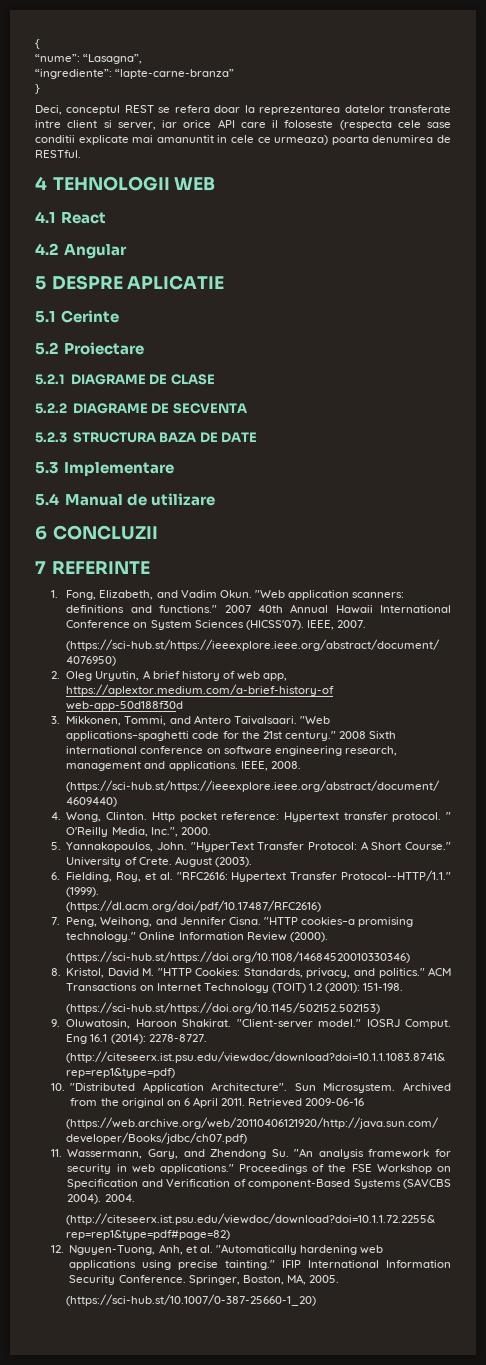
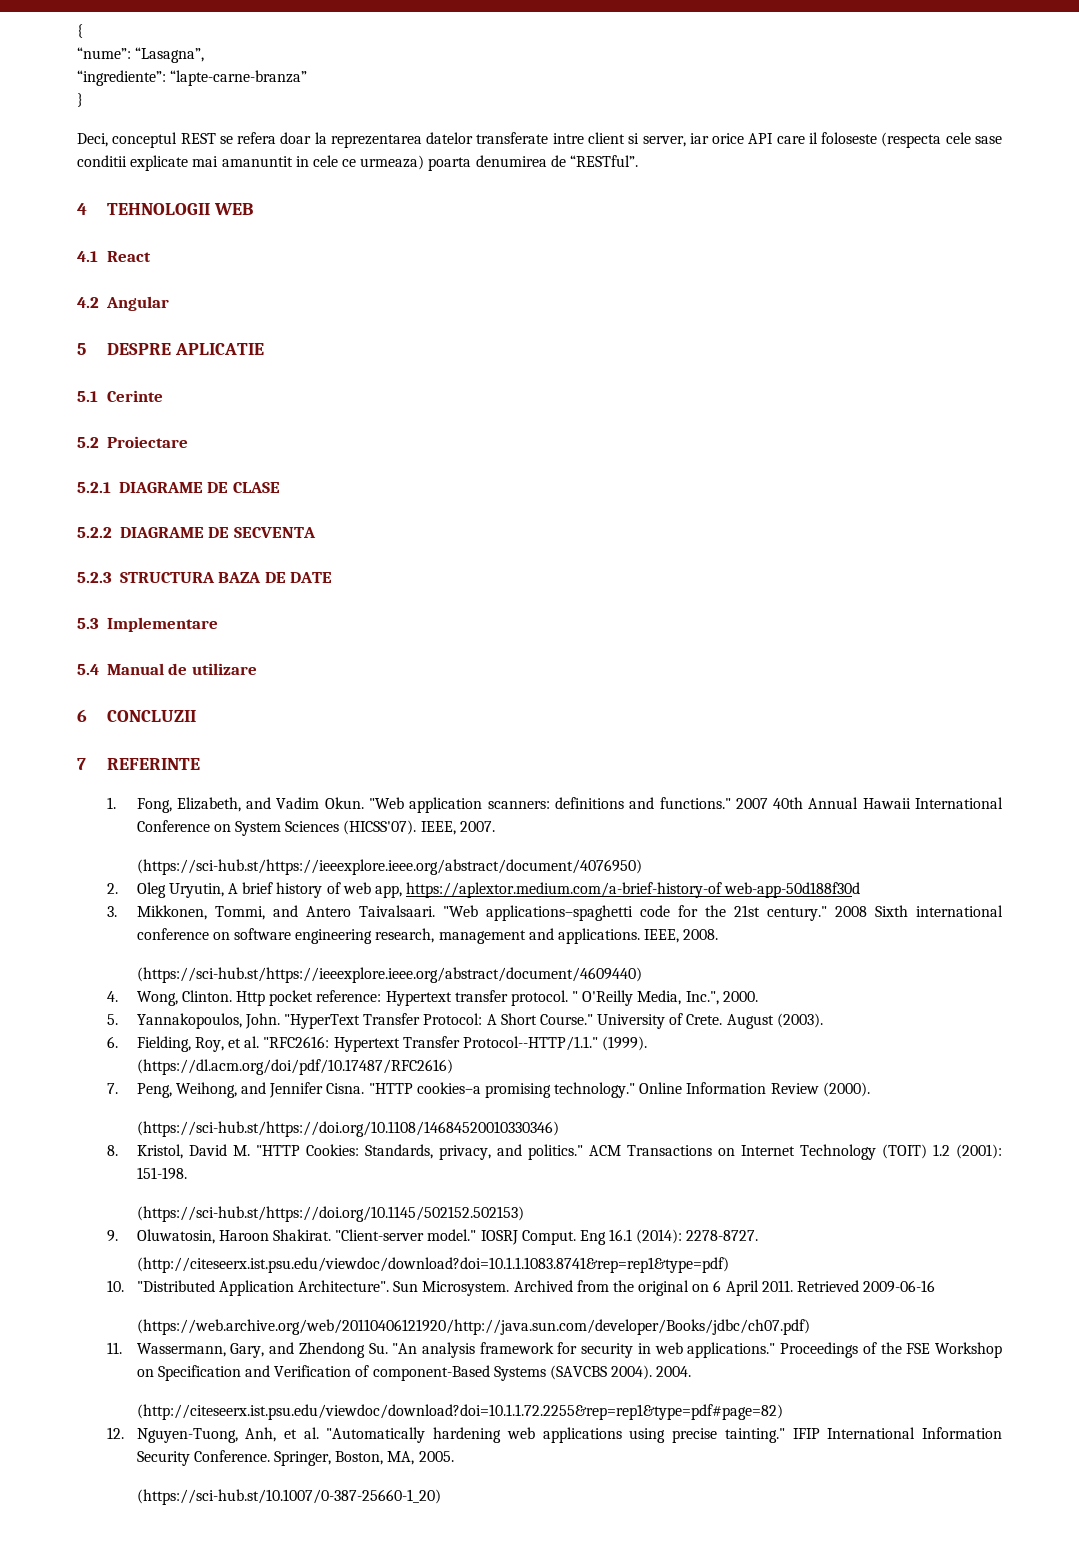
- Deci, conceptul REST se refera doar la reprezentarea datelor transferate intre client si server, iar orice API care il foloseste (respecta cele sase conditii explicate mai amanuntit in cele ce urmeaza) poarta denumirea de RESTful.
+ Deci, conceptul REST se refera doar la reprezentarea datelor transferate intre client si server, iar orice API care il foloseste (respecta cele sase conditii explicate mai amanuntit in cele ce urmeaza) poarta denumirea de “RESTful”.

